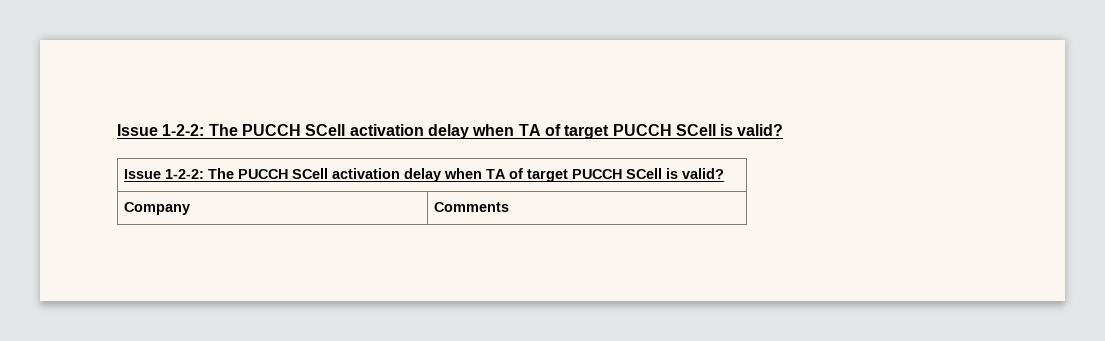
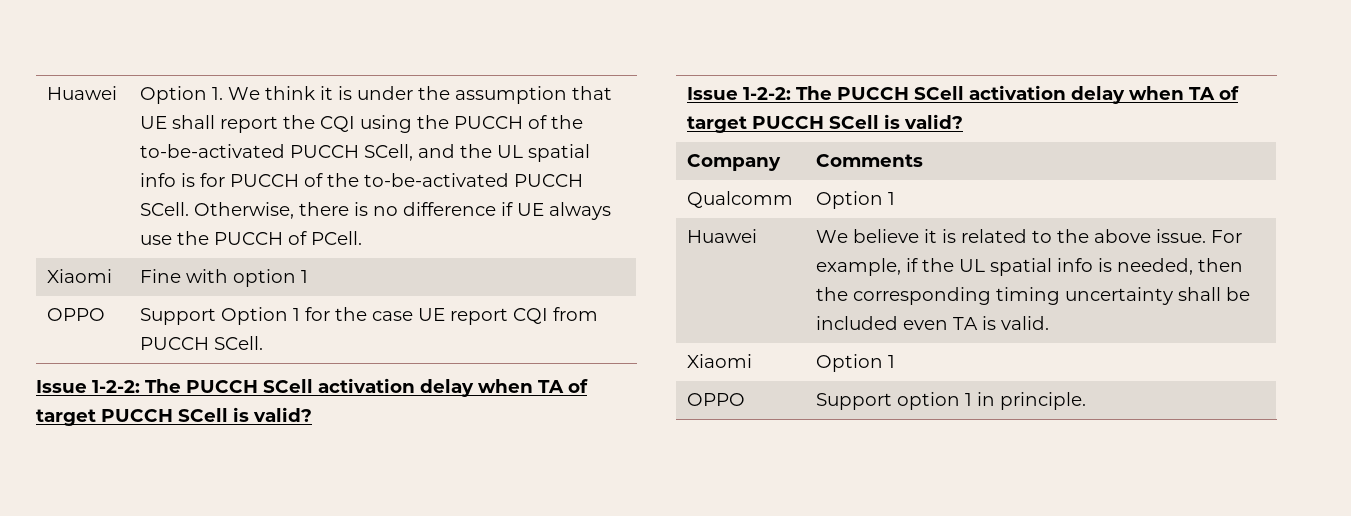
+ Huawei | Option 1. We think it is under the assumption that UE shall report the CQI using the PUCCH of the to-be-activated PUCCH SCell, and the UL spatial info is for PUCCH of the to-be-activated PUCCH SCell. Otherwise, there is no difference if UE always use the PUCCH of PCell.
+ Xiaomi | Fine with option 1
+ OPPO | Support Option 1 for the case UE report CQI from PUCCH SCell.
+ Qualcomm | Option 1
+ Huawei | We believe it is related to the above issue. For example, if the UL spatial info is needed, then the corresponding timing uncertainty shall be included even TA is valid.
+ Xiaomi | Option 1
+ OPPO | Support option 1 in principle.

